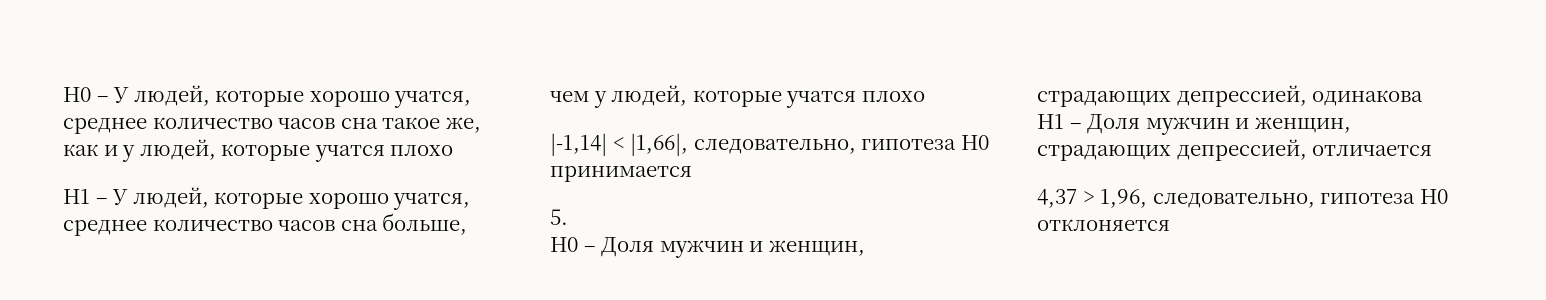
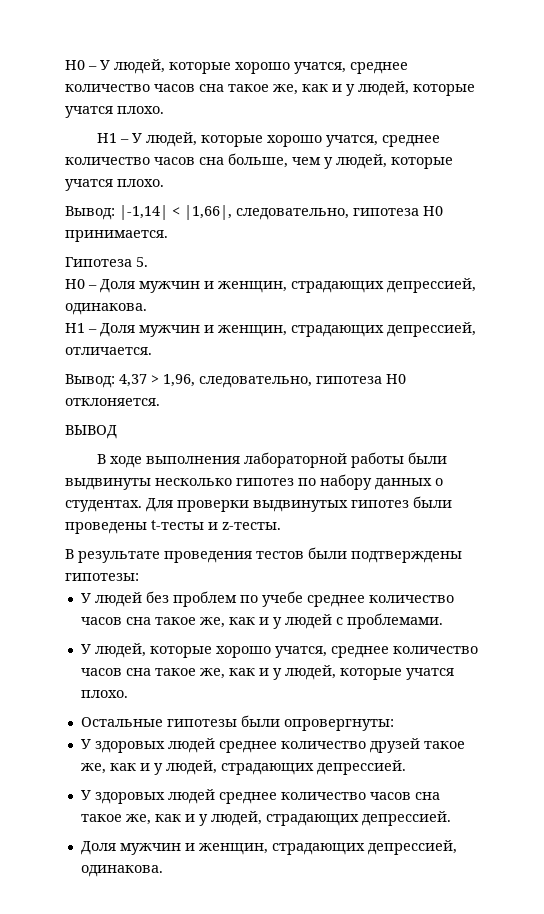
- H0 – У людей, которые хорошо учатся, среднее количество часов сна такое же, как и у людей, которые учатся плохо
+ H0 – У людей, которые хорошо учатся, среднее количество часов сна такое же, как и у людей, которые учатся плохо.
- H1 – У людей, которые хорошо учатся, среднее количество часов сна больше, чем у людей, которые учатся плохо
- |-1,14| < |1,66|, следовательно, гипотеза H0 принимается
- 5.
+ H1 – У людей, которые хорошо учатся, среднее количество часов сна больше, чем у людей, которые учатся плохо.
+ Вывод: |-1,14| < |1,66|, следовательно, гипотеза H0 принимается.
+ Гипотеза 5.
- H0 – Доля мужчин и женщин, страдающих депрессией, одинакова
+ H0 – Доля мужчин и женщин, страдающих депрессией, одинакова.
- H1 – Доля мужчин и женщин, страдающих депрессией, отличается
- 4,37 > 1,96, следовательно, гипотеза H0 отклоняется
+ H1 – Доля мужчин и женщин, страдающих депрессией, отличается.
+ Вывод: 4,37 > 1,96, следовательно, гипотеза H0 отклоняется.
+ ВЫВОД
+ В ходе выполнения лабораторной работы были выдвинуты несколько гипотез по набору данных о студентах. Для проверки выдвинутых гипотез были проведены t-тесты и z-тесты.
+ В результате проведения тестов были подтверждены гипотезы:
+ У людей без проблем по учебе среднее количество часов сна такое же, как и у людей с проблемами.
+ У людей, которые хорошо учатся, среднее количество часов сна такое же, как и у людей, которые учатся плохо.
+ Остальные гипотезы были опровергнуты:
+ У здоровых людей среднее количество друзей такое же, как и у людей, страдающих депрессией.
+ У здоровых людей среднее количество часов сна такое же, как и у людей, страдающих депрессией.
+ Доля мужчин и женщин, страдающих депрессией, одинакова.

